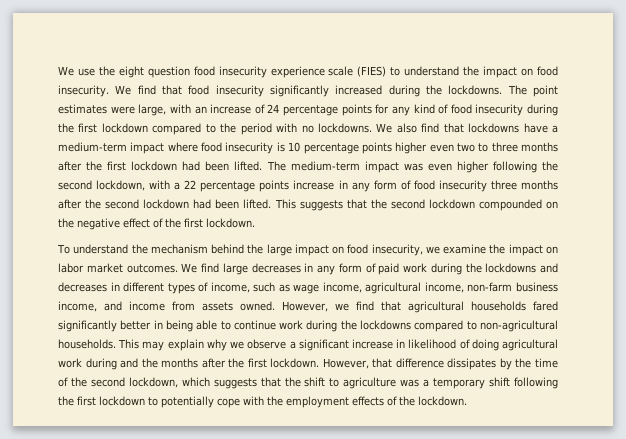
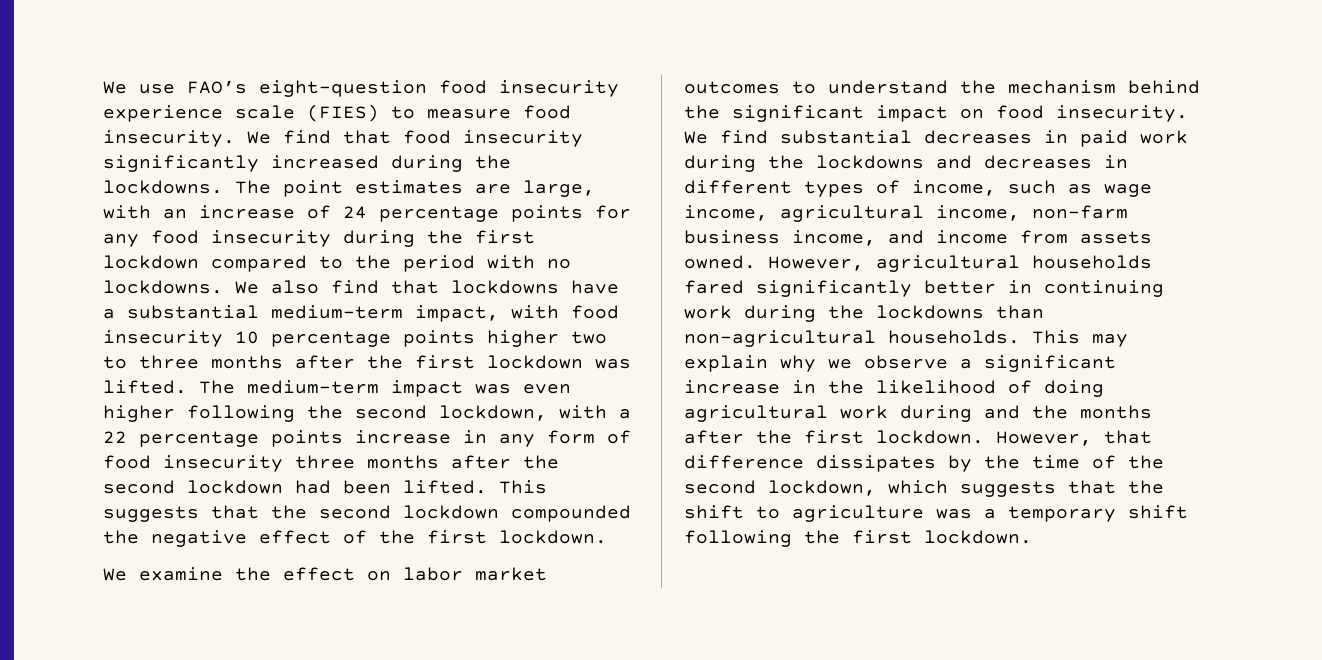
- We use the eight question food insecurity experience scale (FIES) to understand the impact on food insecurity.
+ We use FAO’s eight-question food insecurity experience scale (FIES) to measure food insecurity.
- The point estimates were large, with an increase of 24 percentage points for any kind of food insecurity during the first lockdown compared to the period with no lockdowns.
+ The point estimates are large, with an increase of 24 percentage points for any food insecurity during the first lockdown compared to the period with no lockdowns.
- We also find that lockdowns have a medium-term impact where food insecurity is 10 percentage points higher even two to three months after the first lockdown had been lifted.
+ We also find that lockdowns have a substantial medium-term impact, with food insecurity 10 percentage points higher two to three months after the first lockdown was lifted.
- This suggests that the second lockdown compounded on the negative effect of the first lockdown.
+ This suggests that the second lockdown compounded the negative effect of the first lockdown.
- To understand the mechanism behind the large impact on food insecurity, we examine the impact on labor market outcomes. We find large decreases in any form of paid work during the lockdowns and decreases in different types of income, such as wage income, agricultural income, non-farm business income, and income from assets owned.
+ We examine the effect on labor market outcomes to understand the mechanism behind the significant impact on food insecurity. We find substantial decreases in paid work during the lockdowns and decreases in different types of income, such as wage income, agricultural income, non-farm business income, and income from assets owned.
- However, we find that agricultural households fared significantly better in being able to continue work during the lockdowns compared to non-agricultural households.
+ However, agricultural households fared significantly better in continuing work during the lockdowns than non-agricultural households.
- This may explain why we observe a significant increase in likelihood of doing agricultural work during and the months after the first lockdown.
+ This may explain why we observe a significant increase in the likelihood of doing agricultural work during and the months after the first lockdown.
- However, that difference dissipates by the time of the second lockdown, which suggests that the shift to agriculture was a temporary shift following the first lockdown to potentially cope with the employment effects of the lockdown.
+ However, that difference dissipates by the time of the second lockdown, which suggests that the shift to agriculture was a temporary shift following the first lockdown.

